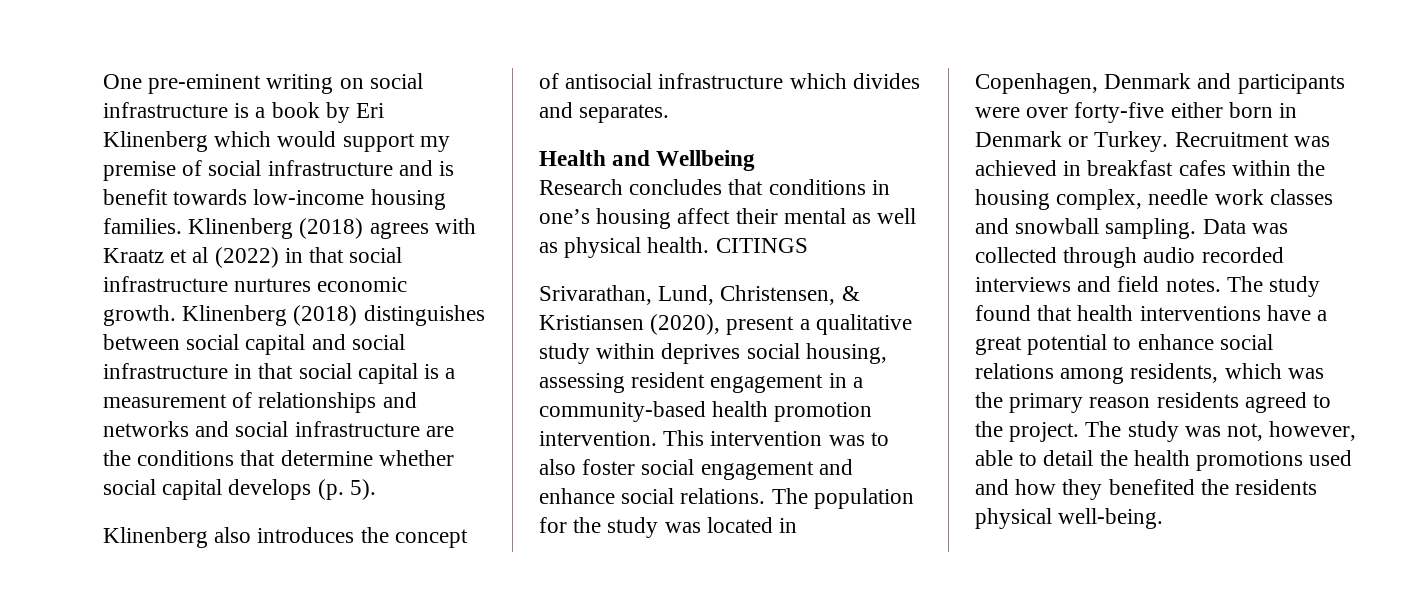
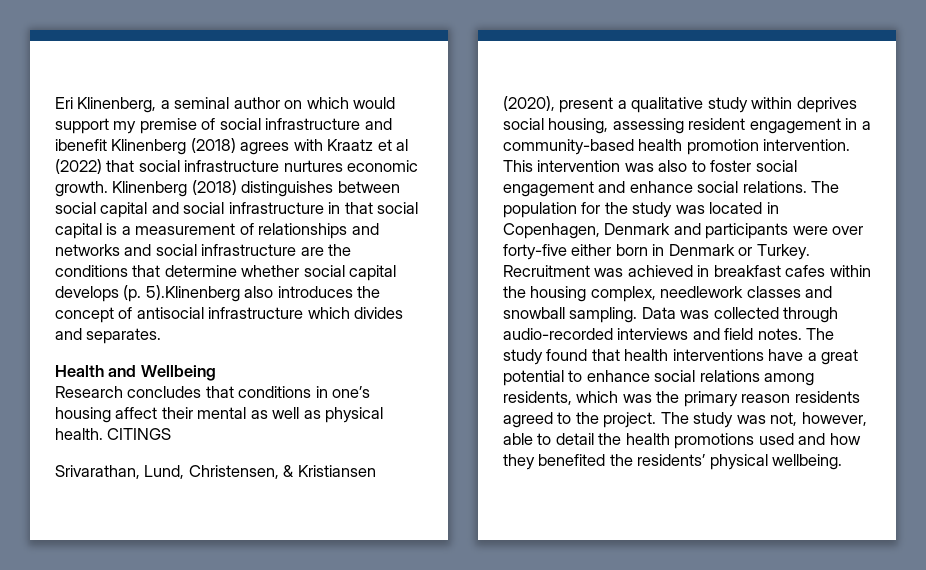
- One pre-eminent writing on social infrastructure is a book by Eri Klinenberg which would support my premise of social infrastructure and is benefit towards low-income housing families. Klinenberg (2018) agrees with Kraatz et al (2022) in that social infrastructure nurtures economic growth.
+ Eri Klinenberg, a seminal author on which would support my premise of social infrastructure and ibenefit Klinenberg (2018) agrees with Kraatz et al (2022) that social infrastructure nurtures economic growth.
- Klinenberg (2018) distinguishes between social capital and social infrastructure in that social capital is a measurement of relationships and networks and social infrastructure are the conditions that determine whether social capital develops (p. 5).
- Klinenberg also introduces the concept of antisocial infrastructure which divides and separates.
+ Klinenberg (2018) distinguishes between social capital and social infrastructure in that social capital is a measurement of relationships and networks and social infrastructure are the conditions that determine whether social capital develops (p. 5).Klinenberg also introduces the concept of antisocial infrastructure which divides and separates.
- This intervention was to also foster social engagement and enhance social relations.
+ This intervention was also to foster social engagement and enhance social relations.
- Recruitment was achieved in breakfast cafes within the housing complex, needle work classes and snowball sampling.
+ Recruitment was achieved in breakfast cafes within the housing complex, needlework classes and snowball sampling.
- Data was collected through audio recorded interviews and field notes.
+ Data was collected through audio-recorded interviews and field notes.
- The study was not, however, able to detail the health promotions used and how they benefited the residents physical well-being.
+ The study was not, however, able to detail the health promotions used and how they benefited the residents’ physical wellbeing.

